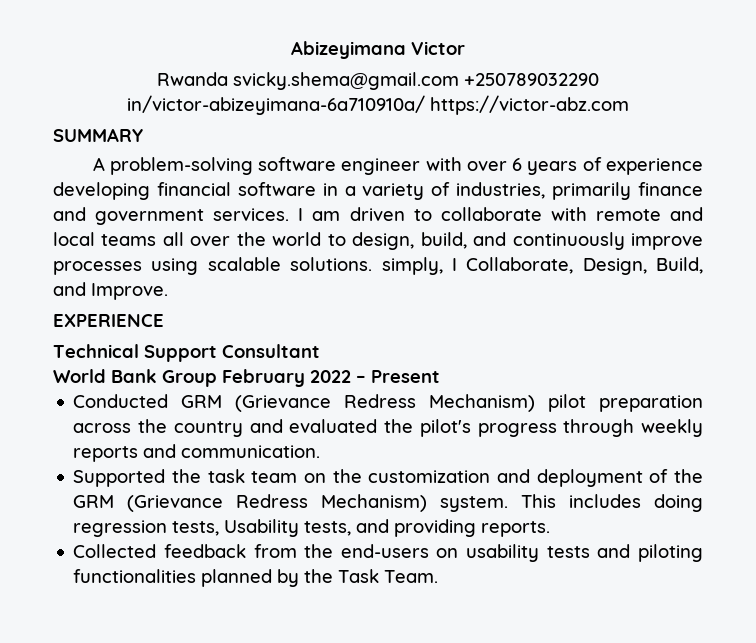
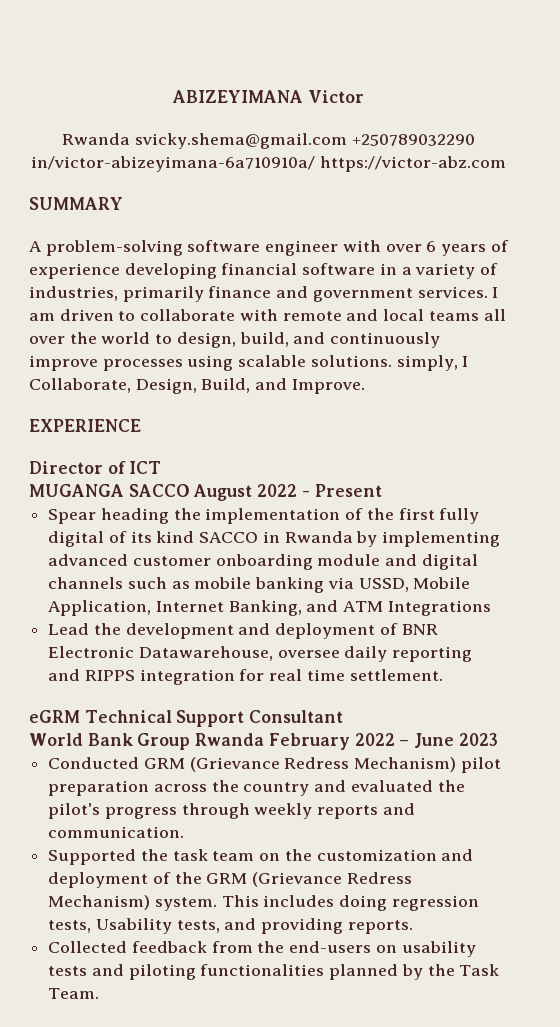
- Abizeyimana Victor
+ ABIZEYIMANA Victor
- Technical Support Consultant
+ Director of ICT
+ MUGANGA SACCO August 2022 - Present
+ Spear heading the implementation of the first fully digital of its kind SACCO in Rwanda by implementing advanced customer onboarding module and digital channels such as mobile banking via USSD, Mobile Application, Internet Banking, and ATM Integrations
+ Lead the development and deployment of BNR Electronic Datawarehouse, oversee daily reporting and RIPPS integration for real time settlement.
+ eGRM Technical Support Consultant
- World Bank Group February 2022 – Present
+ World Bank Group Rwanda February 2022 – June 2023

